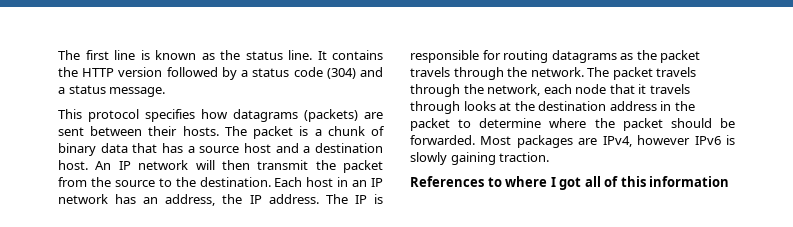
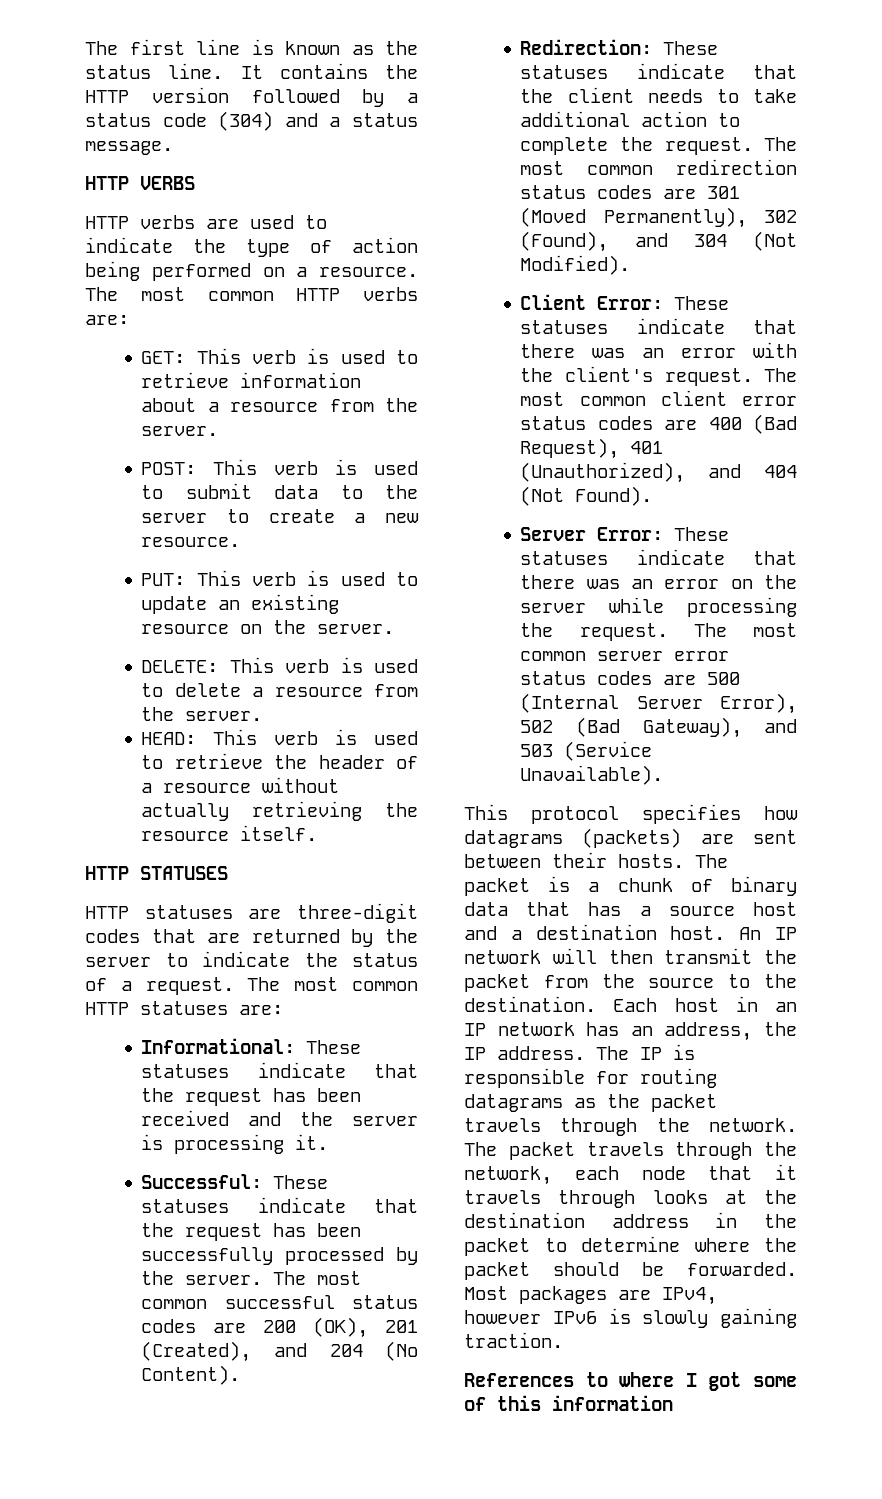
+ HTTP VERBS
+ HTTP verbs are used to indicate the type of action being performed on a resource. The most common HTTP verbs are:
+ GET: This verb is used to retrieve information about a resource from the server.
+ POST: This verb is used to submit data to the server to create a new resource.
+ PUT: This verb is used to update an existing resource on the server.
+ DELETE: This verb is used to delete a resource from the server.
+ HEAD: This verb is used to retrieve the header of a resource without actually retrieving the resource itself.
+ HTTP STATUSES
+ HTTP statuses are three-digit codes that are returned by the server to indicate the status of a request. The most common HTTP statuses are:
+ Informational: These statuses indicate that the request has been received and the server is processing it.
+ Successful: These statuses indicate that the request has been successfully processed by the server. The most common successful status codes are 200 (OK), 201 (Created), and 204 (No Content).
+ Redirection: These statuses indicate that the client needs to take additional action to complete the request. The most common redirection status codes are 301 (Moved Permanently), 302 (Found), and 304 (Not Modified).
+ Client Error: These statuses indicate that there was an error with the client's request. The most common client error status codes are 400 (Bad Request), 401 (Unauthorized), and 404 (Not Found).
+ Server Error: These statuses indicate that there was an error on the server while processing the request. The most common server error status codes are 500 (Internal Server Error), 502 (Bad Gateway), and 503 (Service Unavailable).
- References to where I got all of this information
+ References to where I got some of this information

